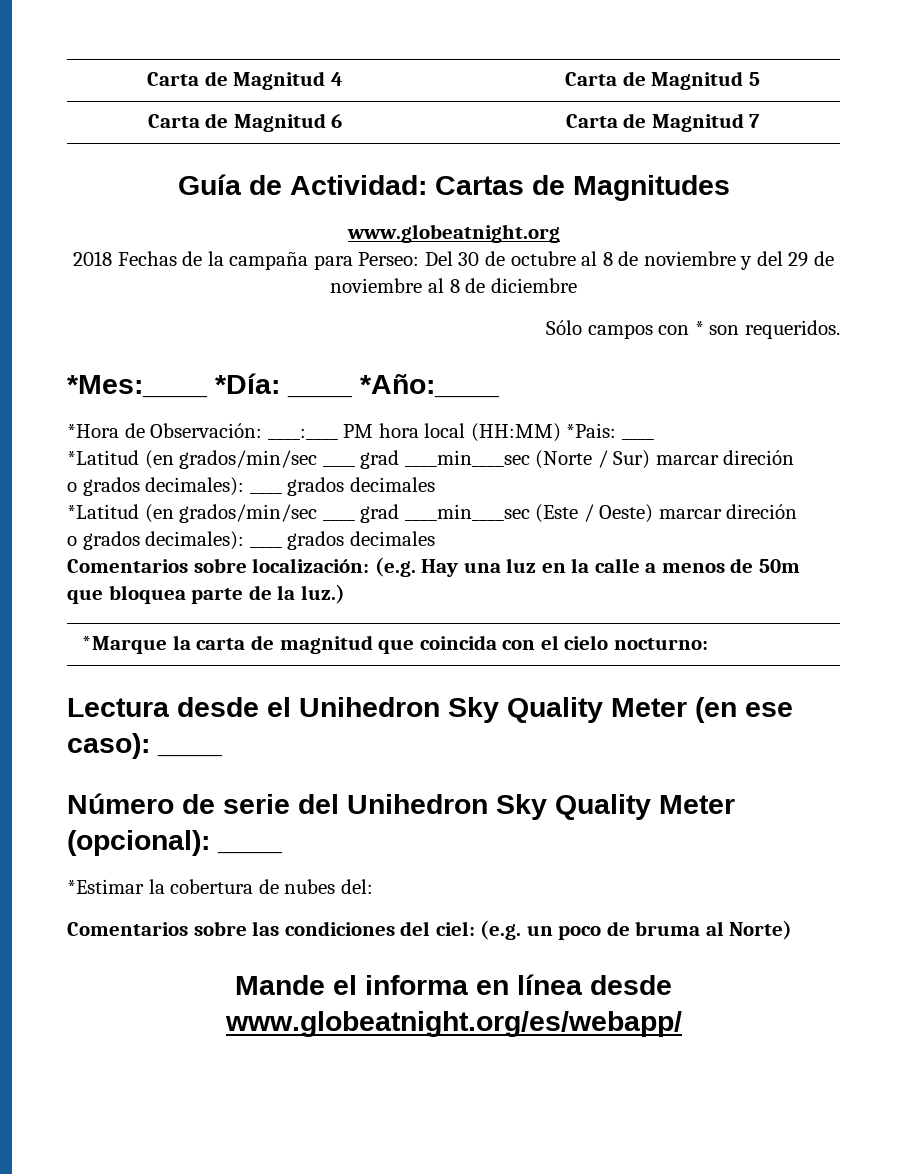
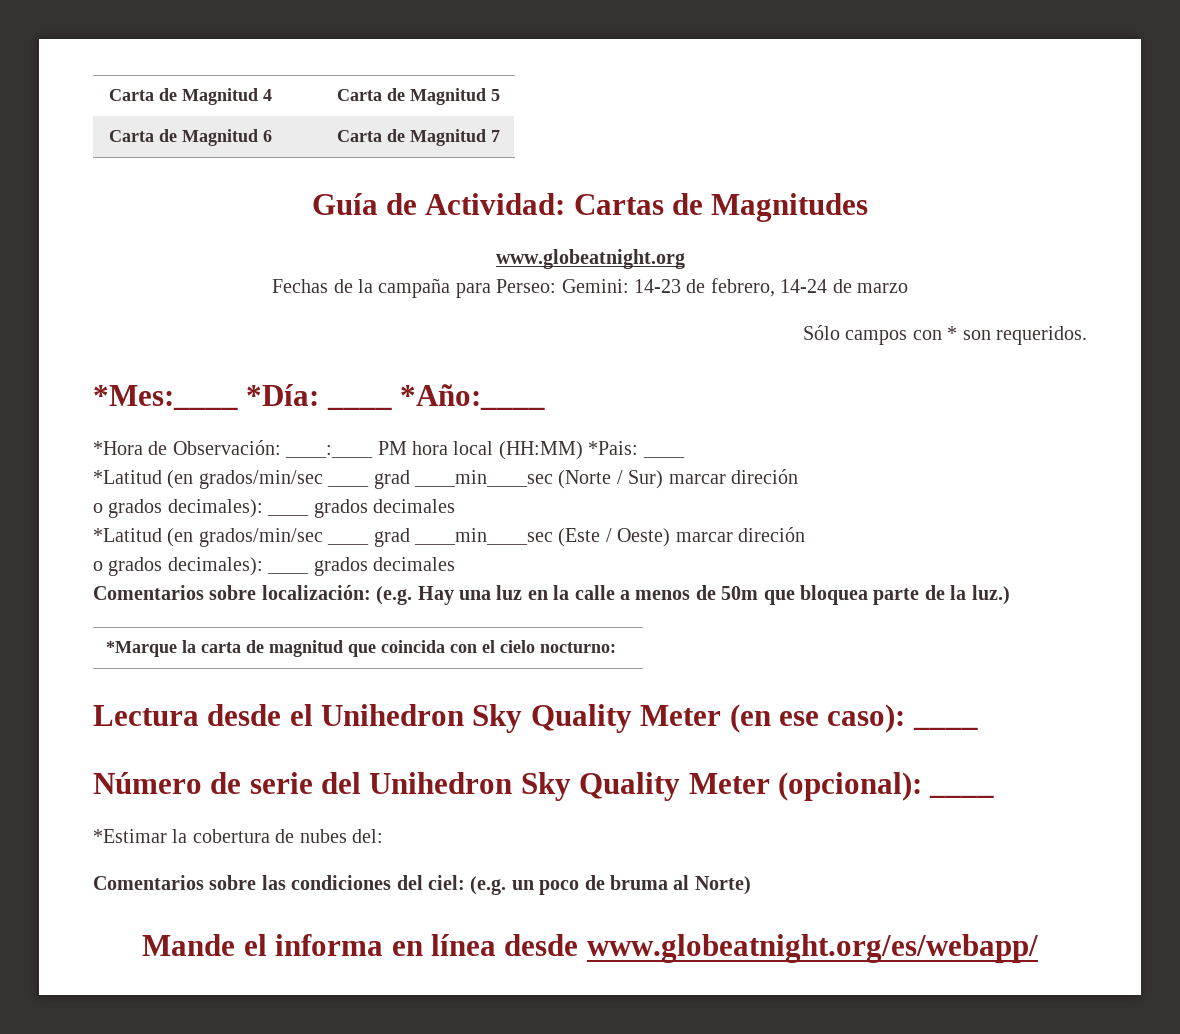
- 2018 Fechas de la campaña para Perseo: Del 30 de octubre al 8 de noviembre y del 29 de noviembre al 8 de diciembre
+ Fechas de la campaña para Perseo: Gemini: 14-23 de febrero, 14-24 de marzo

